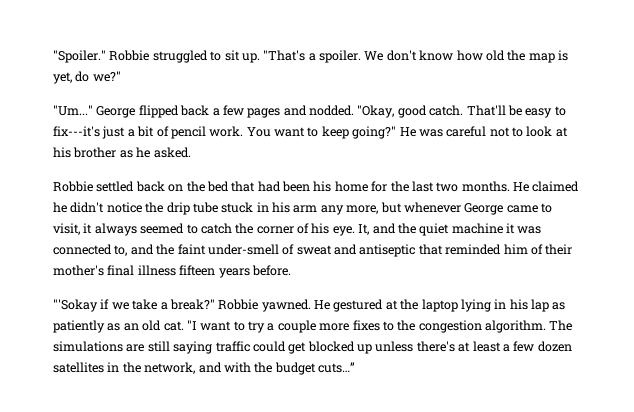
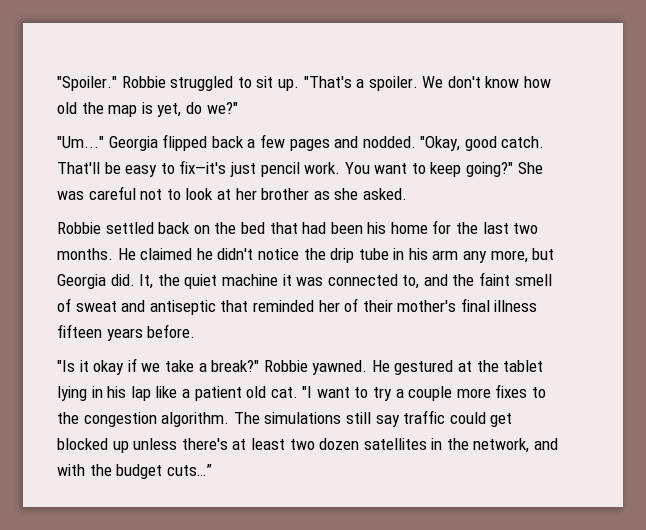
- George flipped back a few pages and nodded.
+ Georgia flipped back a few pages and nodded.
- That'll be easy to fix---it's just a bit of pencil work.
+ That'll be easy to fix—it's just pencil work.
- He was careful not to look at his brother as he asked.
+ She was careful not to look at her brother as she asked.
- He claimed he didn't notice the drip tube stuck in his arm any more, but whenever George came to visit, it always seemed to catch the corner of his eye. It, and the quiet machine it was connected to, and the faint under-smell of sweat and antiseptic that reminded him of their mother's final illness fifteen years before.
+ He claimed he didn't notice the drip tube in his arm any more, but Georgia did. It, the quiet machine it was connected to, and the faint smell of sweat and antiseptic that reminded her of their mother's final illness fifteen years before.
- "'Sokay if we take a break?"
+ "Is it okay if we take a break?"
- He gestured at the laptop lying in his lap as patiently as an old cat.
+ He gestured at the tablet lying in his lap like a patient old cat.
- The simulations are still saying traffic could get blocked up unless there's at least a few dozen satellites in the network, and with the budget cuts…”
+ The simulations still say traffic could get blocked up unless there's at least two dozen satellites in the network, and with the budget cuts…”

